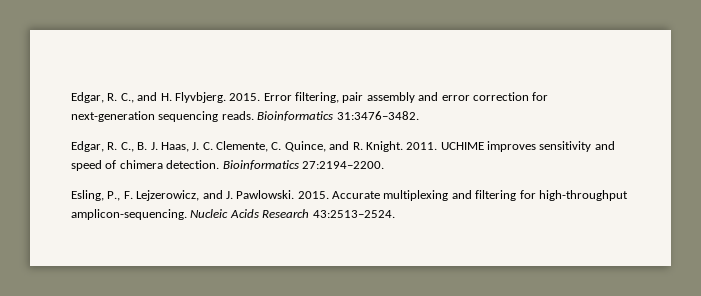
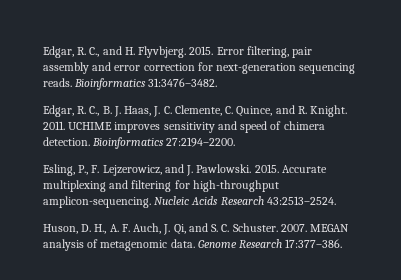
+ Huson, D. H., A. F. Auch, J. Qi, and S. C. Schuster. 2007. MEGAN analysis of metagenomic data. Genome Research 17:377–386.

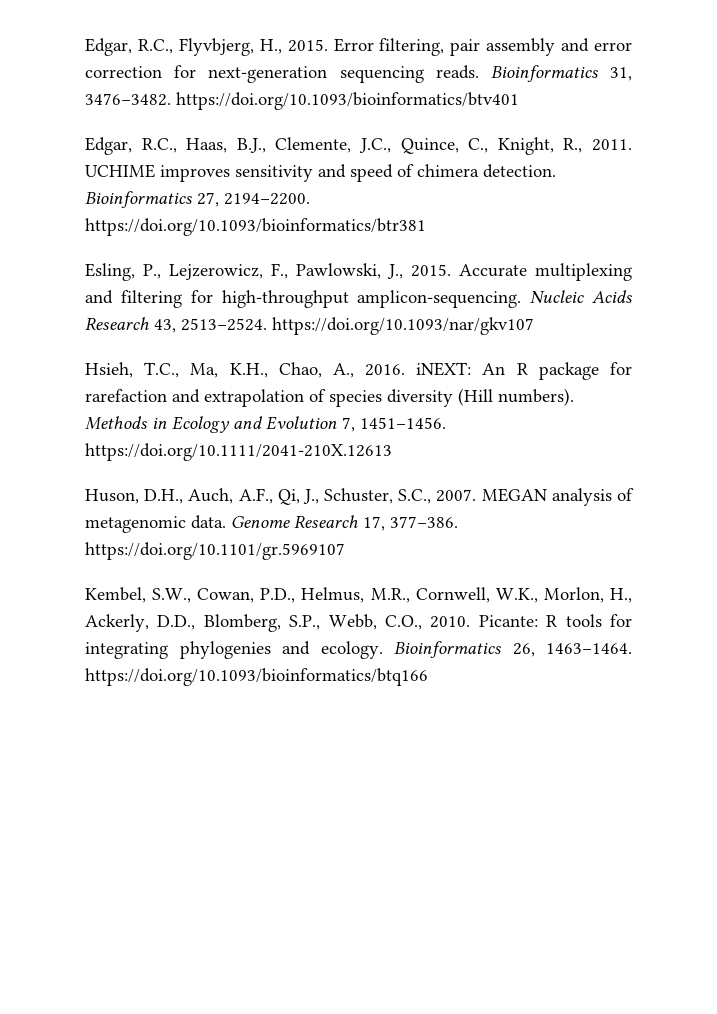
- Edgar, R. C., and H. Flyvbjerg. 2015.
+ Edgar, R.C., Flyvbjerg, H., 2015.
- Bioinformatics 31:3476–3482.
- Edgar, R. C., B. J. Haas, J. C. Clemente, C. Quince, and R. Knight. 2011.
+ Bioinformatics 31, 3476–3482. https://doi.org/10.1093/bioinformatics/btv401
+ Edgar, R.C., Haas, B.J., Clemente, J.C., Quince, C., Knight, R., 2011.
- Bioinformatics 27:2194–2200.
+ Bioinformatics 27, 2194–2200. https://doi.org/10.1093/bioinformatics/btr381
- Esling, P., F. Lejzerowicz, and J. Pawlowski. 2015.
+ Esling, P., Lejzerowicz, F., Pawlowski, J., 2015.
- Nucleic Acids Research 43:2513–2524.
- Huson, D. H., A. F. Auch, J. Qi, and S. C. Schuster. 2007.
+ Nucleic Acids Research 43, 2513–2524. https://doi.org/10.1093/nar/gkv107
+ Hsieh, T.C., Ma, K.H., Chao, A., 2016. iNEXT: An R package for rarefaction and extrapolation of species diversity (Hill numbers). Methods in Ecology and Evolution 7, 1451–1456. https://doi.org/10.1111/2041-210X.12613
+ Huson, D.H., Auch, A.F., Qi, J., Schuster, S.C., 2007.
- Genome Research 17:377–386.
+ Genome Research 17, 377–386. https://doi.org/10.1101/gr.5969107
+ Kembel, S.W., Cowan, P.D., Helmus, M.R., Cornwell, W.K., Morlon, H., Ackerly, D.D., Blomberg, S.P., Webb, C.O., 2010. Picante: R tools for integrating phylogenies and ecology. Bioinformatics 26, 1463–1464. https://doi.org/10.1093/bioinformatics/btq166

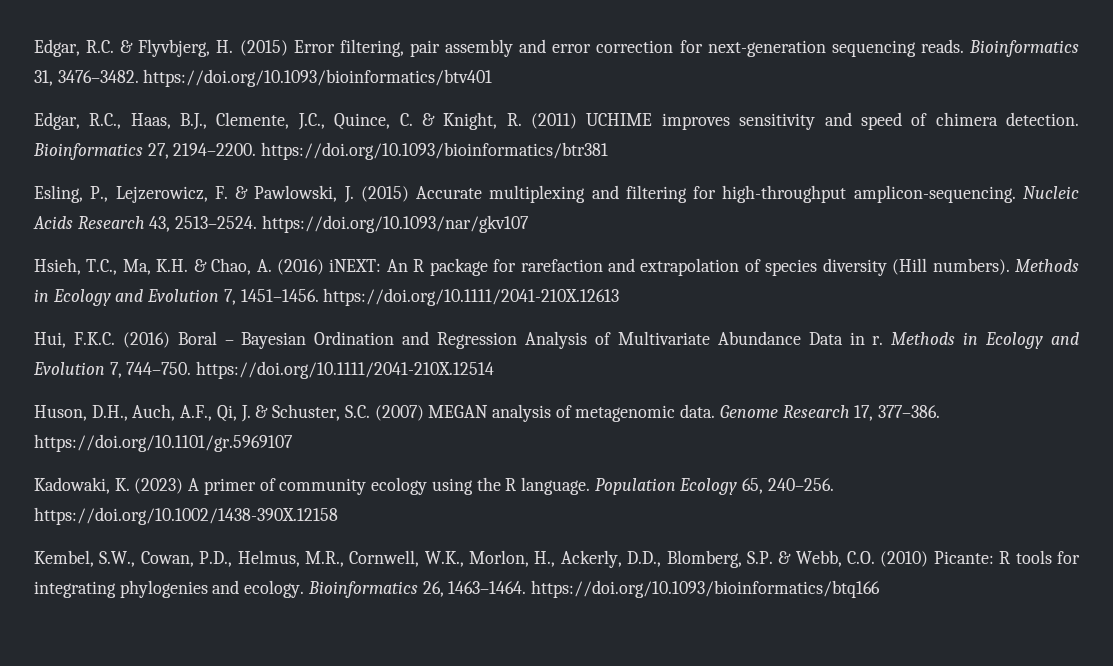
- Edgar, R.C., Flyvbjerg, H., 2015. Error filtering, pair assembly and error correction for next-generation sequencing reads.
+ Edgar, R.C. & Flyvbjerg, H. (2015) Error filtering, pair assembly and error correction for next-generation sequencing reads.
- Edgar, R.C., Haas, B.J., Clemente, J.C., Quince, C., Knight, R., 2011. UCHIME improves sensitivity and speed of chimera detection.
+ Edgar, R.C., Haas, B.J., Clemente, J.C., Quince, C. & Knight, R. (2011) UCHIME improves sensitivity and speed of chimera detection.
- Esling, P., Lejzerowicz, F., Pawlowski, J., 2015. Accurate multiplexing and filtering for high-throughput amplicon-sequencing.
+ Esling, P., Lejzerowicz, F. & Pawlowski, J. (2015) Accurate multiplexing and filtering for high-throughput amplicon-sequencing.
- Hsieh, T.C., Ma, K.H., Chao, A., 2016. iNEXT: An R package for rarefaction and extrapolation of species diversity (Hill numbers).
+ Hsieh, T.C., Ma, K.H. & Chao, A. (2016) iNEXT: An R package for rarefaction and extrapolation of species diversity (Hill numbers).
+ Hui, F.K.C. (2016) Boral – Bayesian Ordination and Regression Analysis of Multivariate Abundance Data in r. Methods in Ecology and Evolution 7, 744–750. https://doi.org/10.1111/2041-210X.12514
- Huson, D.H., Auch, A.F., Qi, J., Schuster, S.C., 2007. MEGAN analysis of metagenomic data.
+ Huson, D.H., Auch, A.F., Qi, J. & Schuster, S.C. (2007) MEGAN analysis of metagenomic data.
+ Kadowaki, K. (2023) A primer of community ecology using the R language. Population Ecology 65, 240–256. https://doi.org/10.1002/1438-390X.12158
- Kembel, S.W., Cowan, P.D., Helmus, M.R., Cornwell, W.K., Morlon, H., Ackerly, D.D., Blomberg, S.P., Webb, C.O., 2010. Picante: R tools for integrating phylogenies and ecology.
+ Kembel, S.W., Cowan, P.D., Helmus, M.R., Cornwell, W.K., Morlon, H., Ackerly, D.D., Blomberg, S.P. & Webb, C.O. (2010) Picante: R tools for integrating phylogenies and ecology.

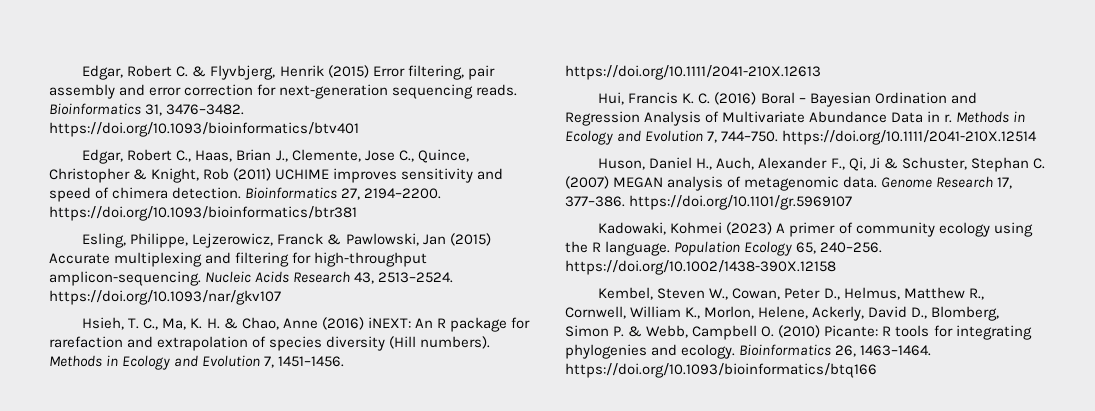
- Edgar, R.C. & Flyvbjerg, H. (2015) Error filtering, pair assembly and error correction for next-generation sequencing reads.
+ Edgar, Robert C. & Flyvbjerg, Henrik (2015) Error filtering, pair assembly and error correction for next-generation sequencing reads.
- Edgar, R.C., Haas, B.J., Clemente, J.C., Quince, C. & Knight, R. (2011) UCHIME improves sensitivity and speed of chimera detection.
+ Edgar, Robert C., Haas, Brian J., Clemente, Jose C., Quince, Christopher & Knight, Rob (2011) UCHIME improves sensitivity and speed of chimera detection.
- Esling, P., Lejzerowicz, F. & Pawlowski, J. (2015) Accurate multiplexing and filtering for high-throughput amplicon-sequencing.
+ Esling, Philippe, Lejzerowicz, Franck & Pawlowski, Jan (2015) Accurate multiplexing and filtering for high-throughput amplicon-sequencing.
- Hsieh, T.C., Ma, K.H. & Chao, A. (2016) iNEXT: An R package for rarefaction and extrapolation of species diversity (Hill numbers).
+ Hsieh, T. C., Ma, K. H. & Chao, Anne (2016) iNEXT: An R package for rarefaction and extrapolation of species diversity (Hill numbers).
- Hui, F.K.C. (2016) Boral – Bayesian Ordination and Regression Analysis of Multivariate Abundance Data in r.
+ Hui, Francis K. C. (2016) Boral – Bayesian Ordination and Regression Analysis of Multivariate Abundance Data in r.
- Huson, D.H., Auch, A.F., Qi, J. & Schuster, S.C. (2007) MEGAN analysis of metagenomic data.
+ Huson, Daniel H., Auch, Alexander F., Qi, Ji & Schuster, Stephan C. (2007) MEGAN analysis of metagenomic data.
- Kadowaki, K. (2023) A primer of community ecology using the R language.
+ Kadowaki, Kohmei (2023) A primer of community ecology using the R language.
- Kembel, S.W., Cowan, P.D., Helmus, M.R., Cornwell, W.K., Morlon, H., Ackerly, D.D., Blomberg, S.P. & Webb, C.O. (2010) Picante: R tools for integrating phylogenies and ecology.
+ Kembel, Steven W., Cowan, Peter D., Helmus, Matthew R., Cornwell, William K., Morlon, Helene, Ackerly, David D., Blomberg, Simon P. & Webb, Campbell O. (2010) Picante: R tools for integrating phylogenies and ecology.

